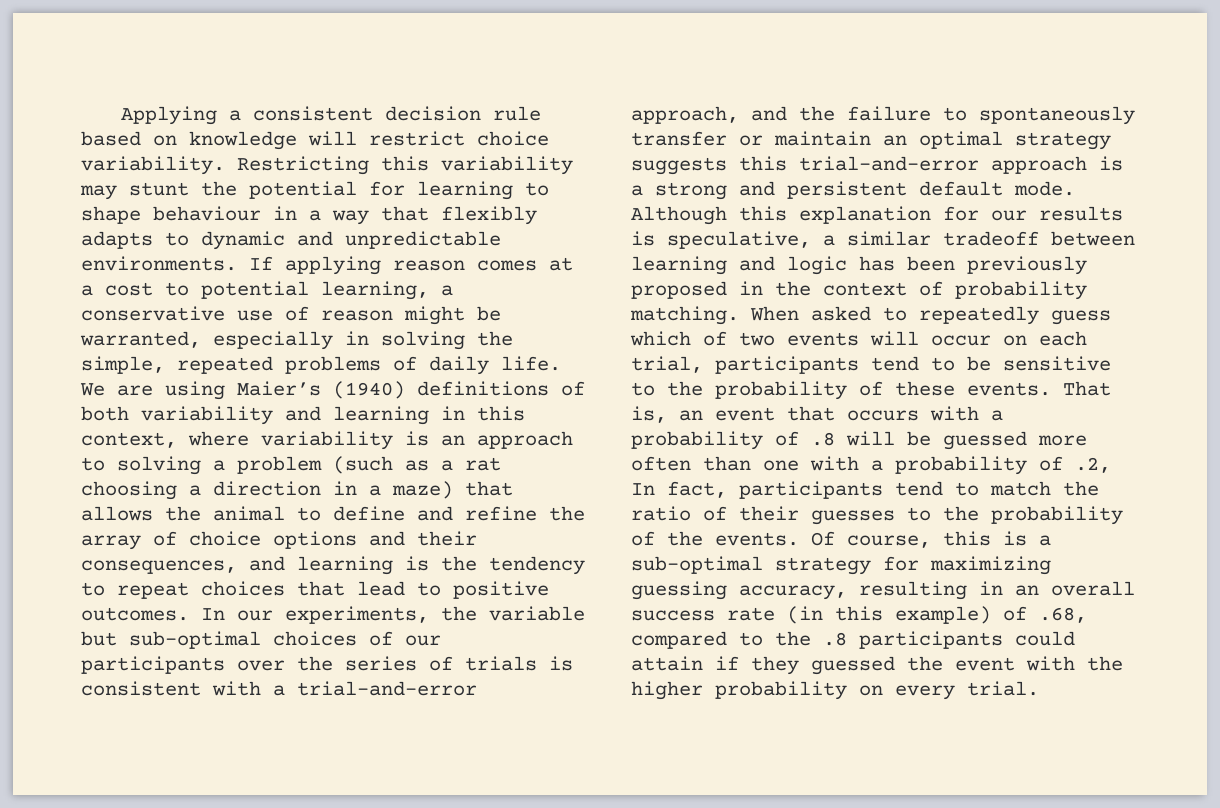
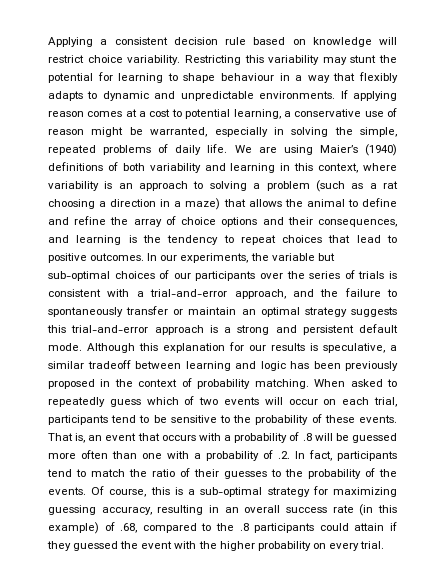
- That is, an event that occurs with a probability of .8 will be guessed more often than one with a probability of .2, In fact, participants tend to match the ratio of their guesses to the probability of the events.
+ That is, an event that occurs with a probability of .8 will be guessed more often than one with a probability of .2. In fact, participants tend to match the ratio of their guesses to the probability of the events.

